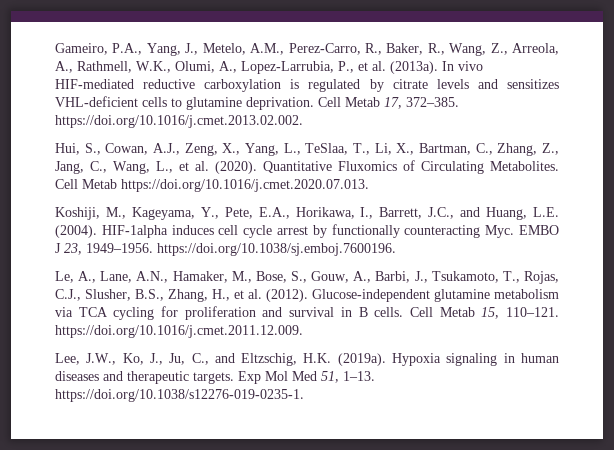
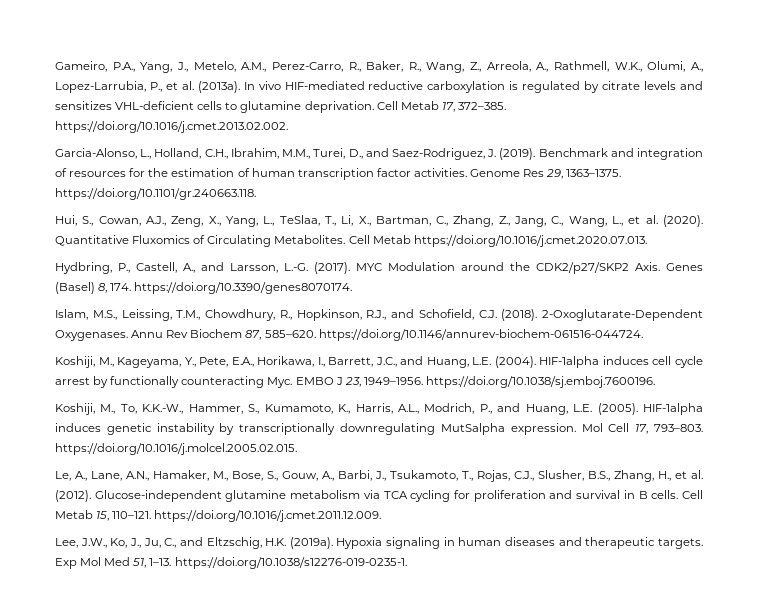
+ Garcia-Alonso, L., Holland, C.H., Ibrahim, M.M., Turei, D., and Saez-Rodriguez, J. (2019). Benchmark and integration of resources for the estimation of human transcription factor activities. Genome Res 29, 1363–1375. https://doi.org/10.1101/gr.240663.118.
+ Hydbring, P., Castell, A., and Larsson, L.-G. (2017). MYC Modulation around the CDK2/p27/SKP2 Axis. Genes (Basel) 8, 174. https://doi.org/10.3390/genes8070174.
+ Islam, M.S., Leissing, T.M., Chowdhury, R., Hopkinson, R.J., and Schofield, C.J. (2018). 2-Oxoglutarate-Dependent Oxygenases. Annu Rev Biochem 87, 585–620. https://doi.org/10.1146/annurev-biochem-061516-044724.
+ Koshiji, M., To, K.K.-W., Hammer, S., Kumamoto, K., Harris, A.L., Modrich, P., and Huang, L.E. (2005). HIF-1alpha induces genetic instability by transcriptionally downregulating MutSalpha expression. Mol Cell 17, 793–803. https://doi.org/10.1016/j.molcel.2005.02.015.

